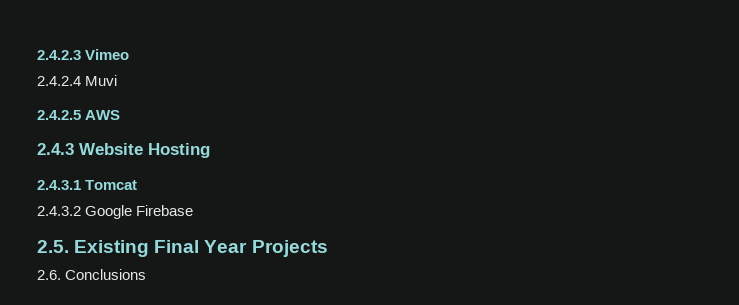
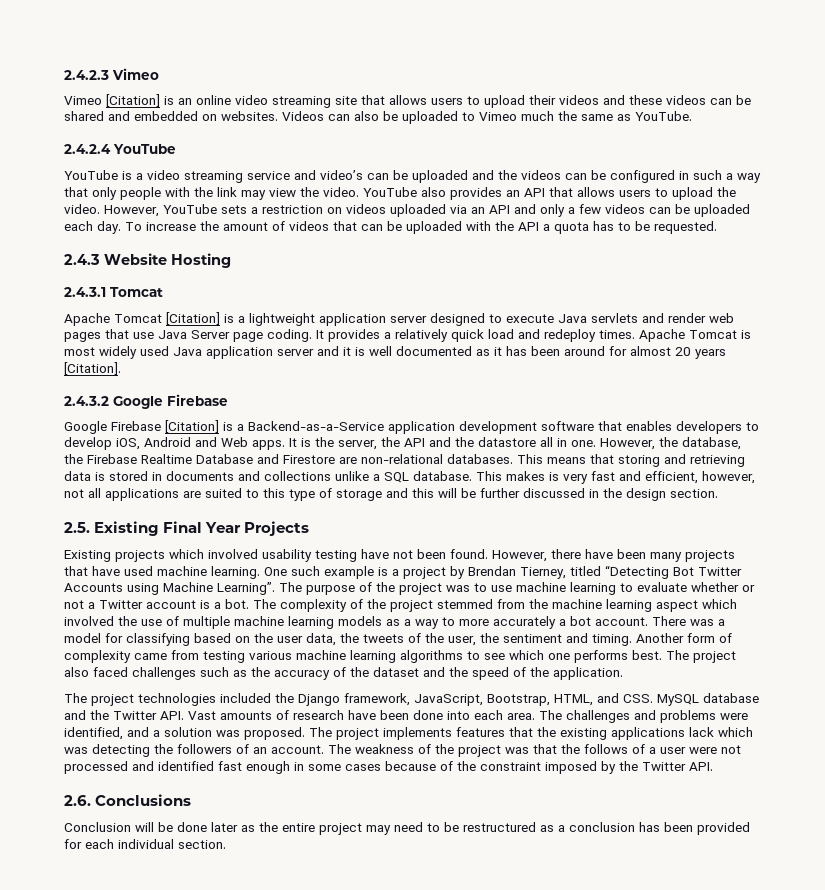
- 2.4.2.4 Muvi
- 2.4.2.5 AWS
+ Vimeo [Citation] is an online video streaming site that allows users to upload their videos and these videos can be shared and embedded on websites. Videos can also be uploaded to Vimeo much the same as YouTube.
+ 2.4.2.4 YouTube
+ YouTube is a video streaming service and video’s can be uploaded and the videos can be configured in such a way that only people with the link may view the video. YouTube also provides an API that allows users to upload the video. However, YouTube sets a restriction on videos uploaded via an API and only a few videos can be uploaded each day. To increase the amount of videos that can be uploaded with the API a quota has to be requested.
+ Apache Tomcat [Citation] is a lightweight application server designed to execute Java servlets and render web pages that use Java Server page coding. It provides a relatively quick load and redeploy times. Apache Tomcat is most widely used Java application server and it is well documented as it has been around for almost 20 years [Citation].
  2.4.3.2 Google Firebase
+ Google Firebase [Citation] is a Backend-as-a-Service application development software that enables developers to develop iOS, Android and Web apps. It is the server, the API and the datastore all in one. However, the database, the Firebase Realtime Database and Firestore are non-relational databases. This means that storing and retrieving data is stored in documents and collections unlike a SQL database. This makes is very fast and efficient, however, not all applications are suited to this type of storage and this will be further discussed in the design section.
+ Existing projects which involved usability testing have not been found. However, there have been many projects that have used machine learning. One such example is a project by Brendan Tierney, titled “Detecting Bot Twitter Accounts using Machine Learning”. The purpose of the project was to use machine learning to evaluate whether or not a Twitter account is a bot. The complexity of the project stemmed from the machine learning aspect which involved the use of multiple machine learning models as a way to more accurately a bot account. There was a model for classifying based on the user data, the tweets of the user, the sentiment and timing. Another form of complexity came from testing various machine learning algorithms to see which one performs best. The project also faced challenges such as the accuracy of the dataset and the speed of the application.
+ The project technologies included the Django framework, JavaScript, Bootstrap, HTML, and CSS. MySQL database and the Twitter API. Vast amounts of research have been done into each area. The challenges and problems were identified, and a solution was proposed. The project implements features that the existing applications lack which was detecting the followers of an account. The weakness of the project was that the follows of a user were not processed and identified fast enough in some cases because of the constraint imposed by the Twitter API.
  2.6. Conclusions
+ Conclusion will be done later as the entire project may need to be restructured as a conclusion has been provided for each individual section.

